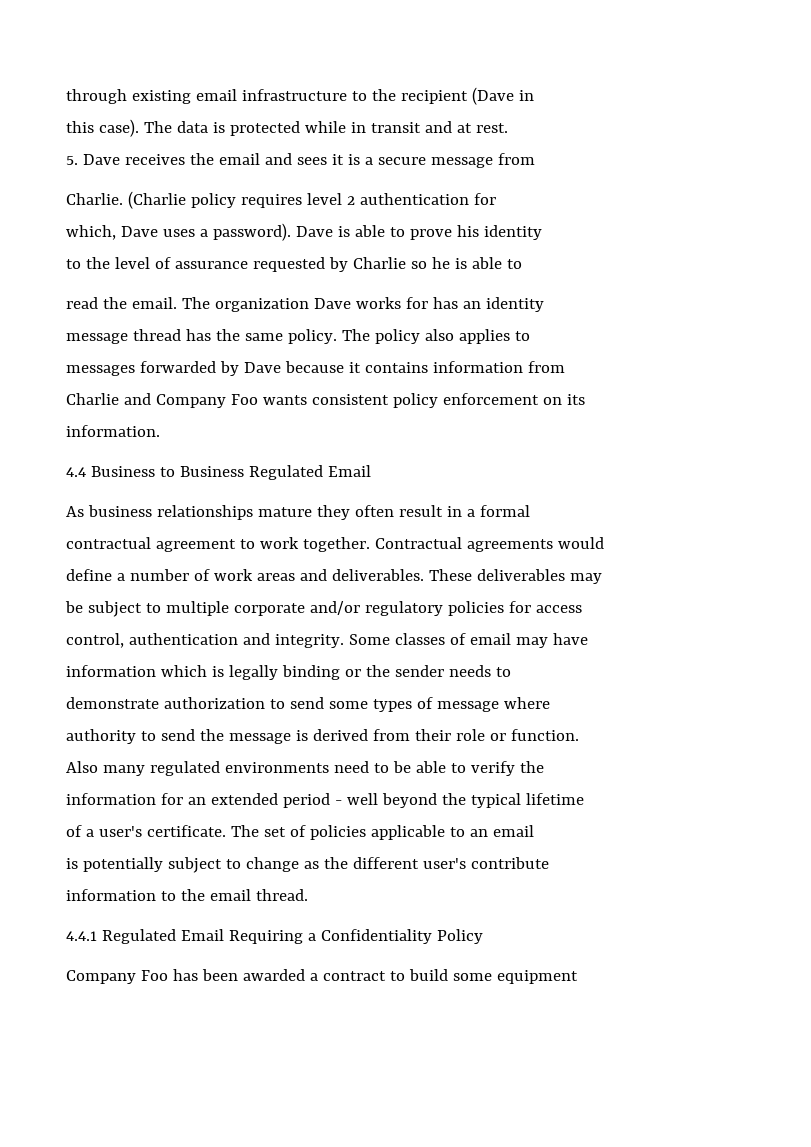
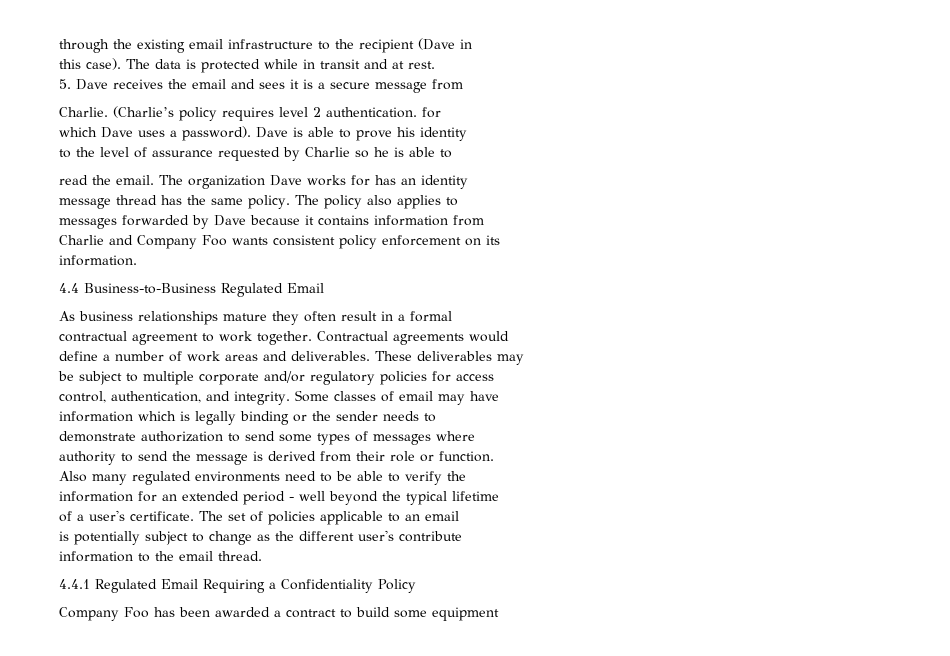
- through existing email infrastructure to the recipient (Dave in
+ through the existing email infrastructure to the recipient (Dave in
- (Charlie policy requires level 2 authentication for
+ (Charlie’s policy requires level 2 authentication. for
- which, Dave uses a password).
+ which Dave uses a password).
- 4.4 Business to Business Regulated Email
+ 4.4 Business-to-Business Regulated Email
- control, authentication and integrity.
+ control, authentication, and integrity.
- demonstrate authorization to send some types of message where
+ demonstrate authorization to send some types of messages where

